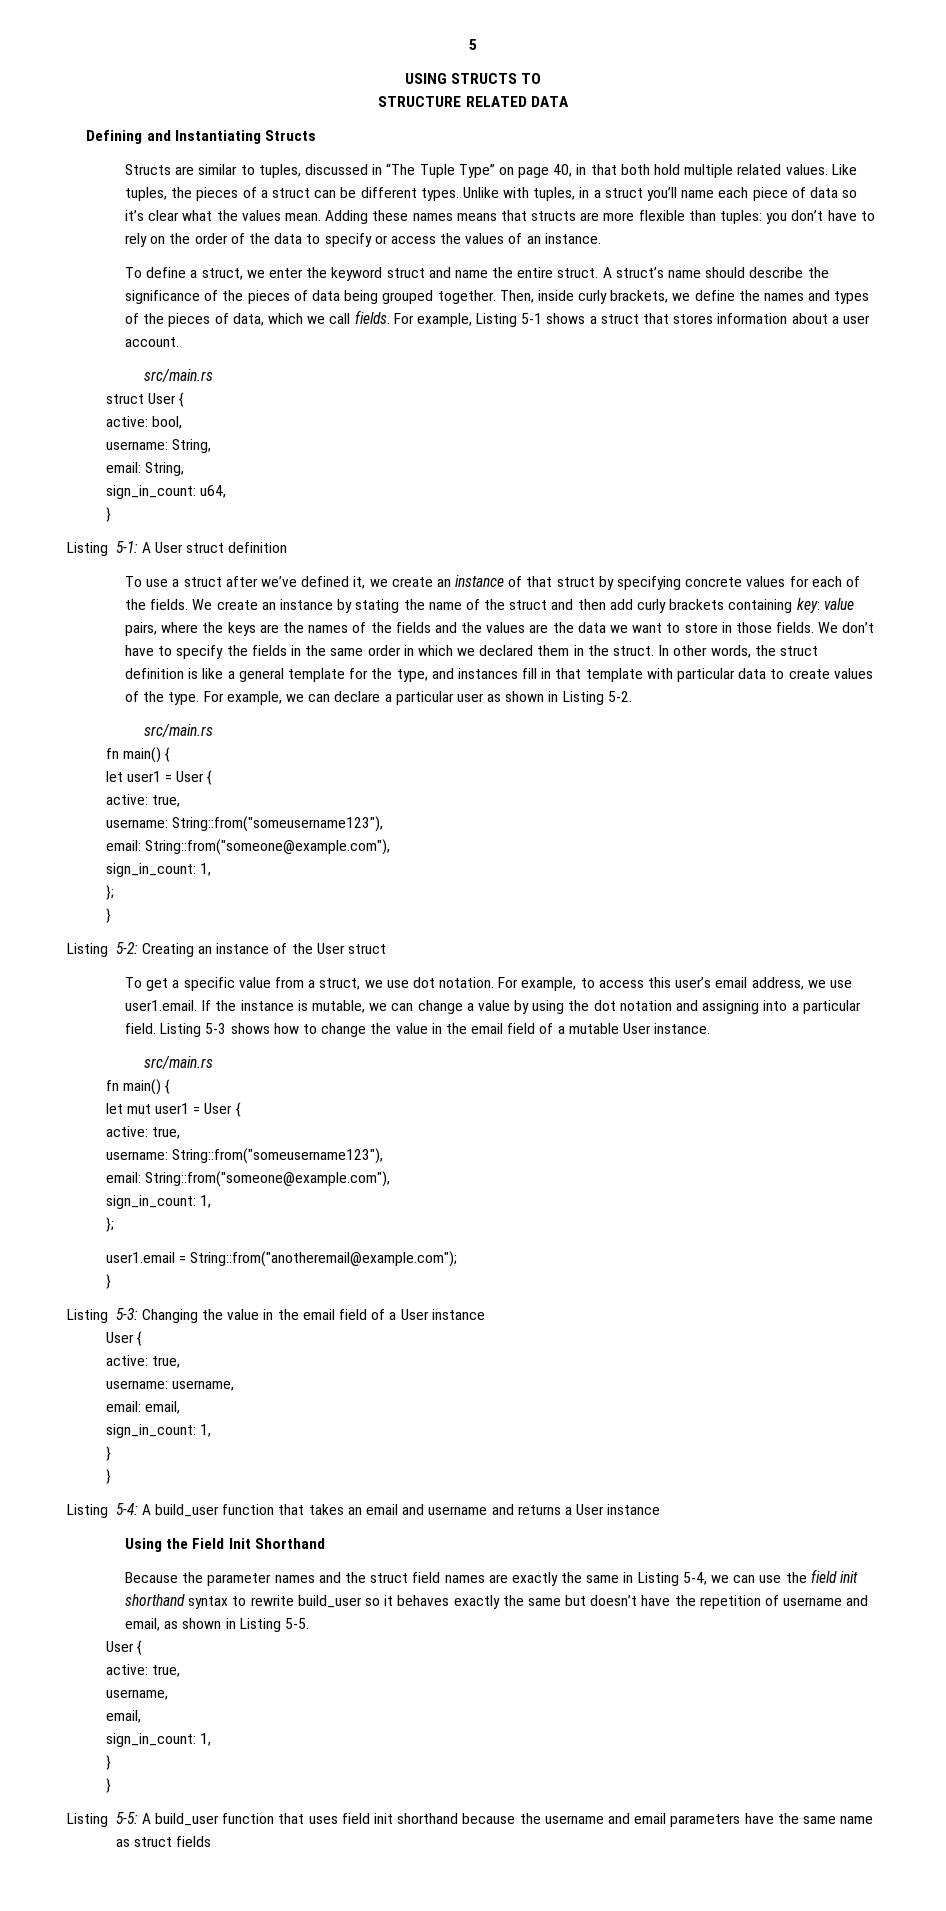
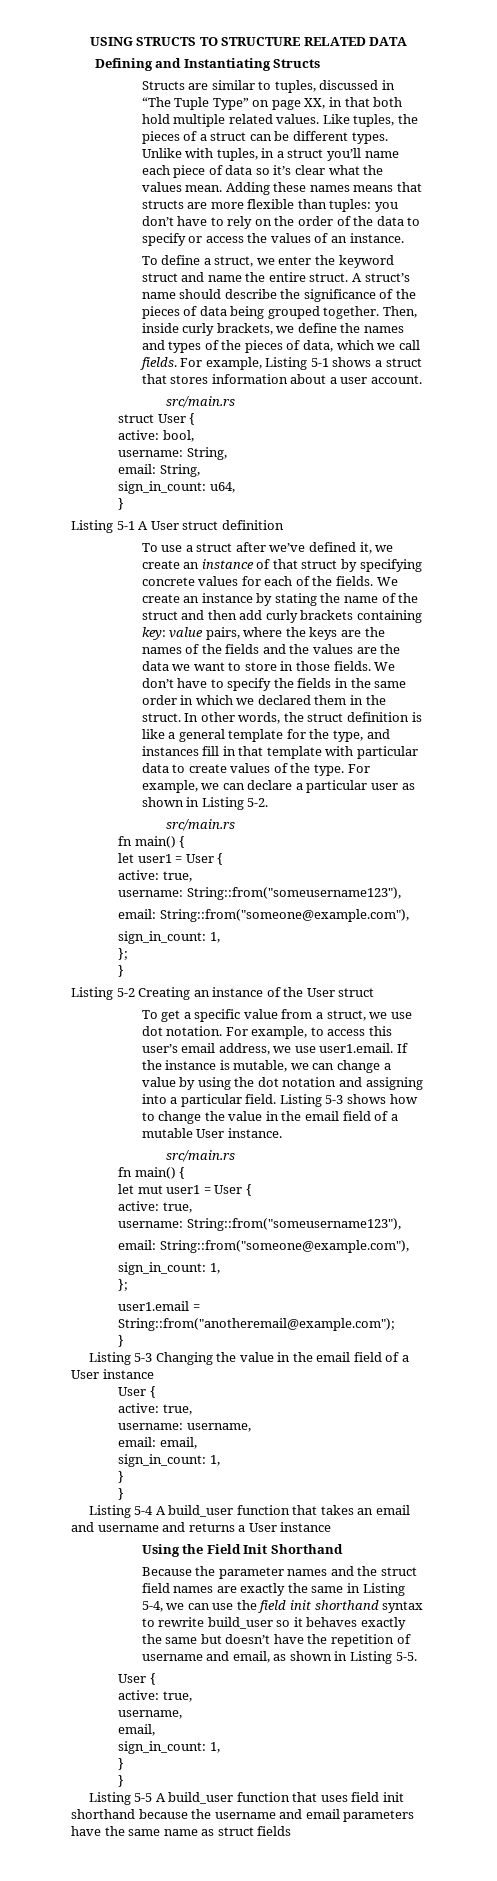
- 5
- USING STRUCTS TO
- STRUCTURE RELATED DATA
+ USING STRUCTS TO STRUCTURE RELATED DATA
- Structs are similar to tuples, discussed in “The Tuple Type” on page 40, in that both hold multiple related values.
+ Structs are similar to tuples, discussed in “The Tuple Type” on page XX, in that both hold multiple related values.
- Listing 5-1: A User struct definition
+ Listing 5-1 A User struct definition
- Listing 5-2: Creating an instance of the User struct
+ Listing 5-2 Creating an instance of the User struct
- Listing 5-3: Changing the value in the email field of a User instance
+ Listing 5-3 Changing the value in the email field of a User instance
- Listing 5-4: A build_user function that takes an email and username and returns a User instance
+ Listing 5-4 A build_user function that takes an email and username and returns a User instance
- Listing 5-5: A build_user function that uses field init shorthand because the username and email parameters have the same name as struct fields
+ Listing 5-5 A build_user function that uses field init shorthand because the username and email parameters have the same name as struct fields

